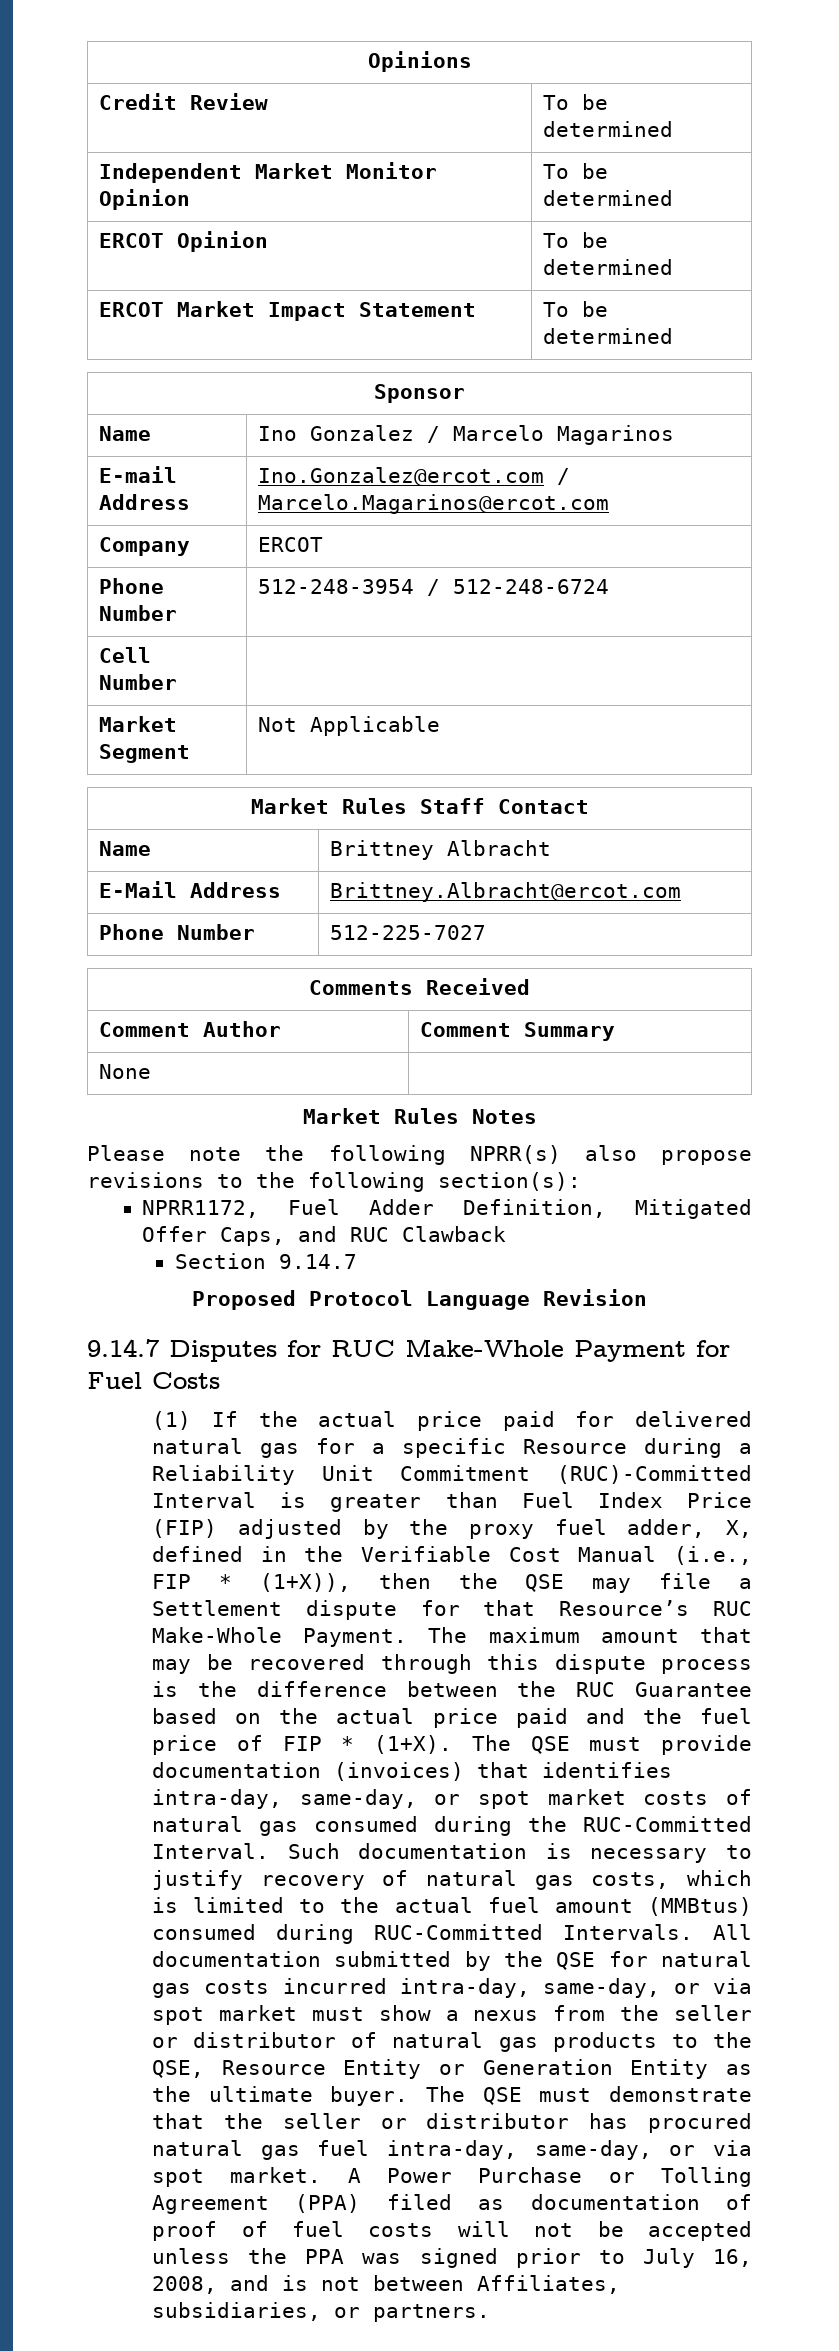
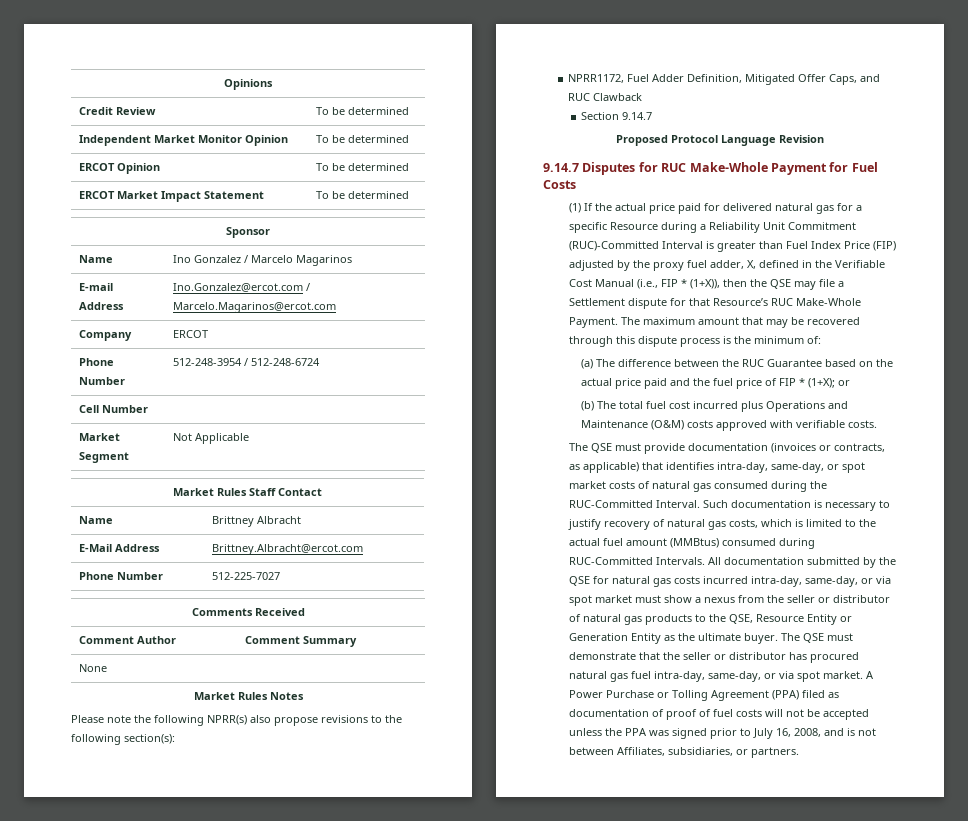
- The maximum amount that may be recovered through this dispute process is the difference between the RUC Guarantee based on the actual price paid and the fuel price of FIP * (1+X). The QSE must provide documentation (invoices) that identifies intra-day, same-day, or spot market costs of natural gas consumed during the RUC-Committed Interval.
+ The maximum amount that may be recovered through this dispute process is the minimum of:
+ (a) The difference between the RUC Guarantee based on the actual price paid and the fuel price of FIP * (1+X); or
+ (b) The total fuel cost incurred plus Operations and Maintenance (O&M) costs approved with verifiable costs.
+ The QSE must provide documentation (invoices or contracts, as applicable) that identifies intra-day, same-day, or spot market costs of natural gas consumed during the RUC-Committed Interval.

